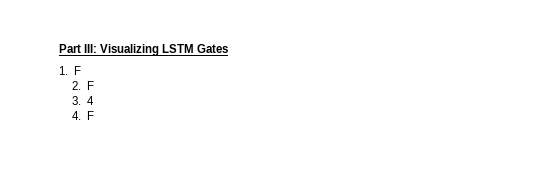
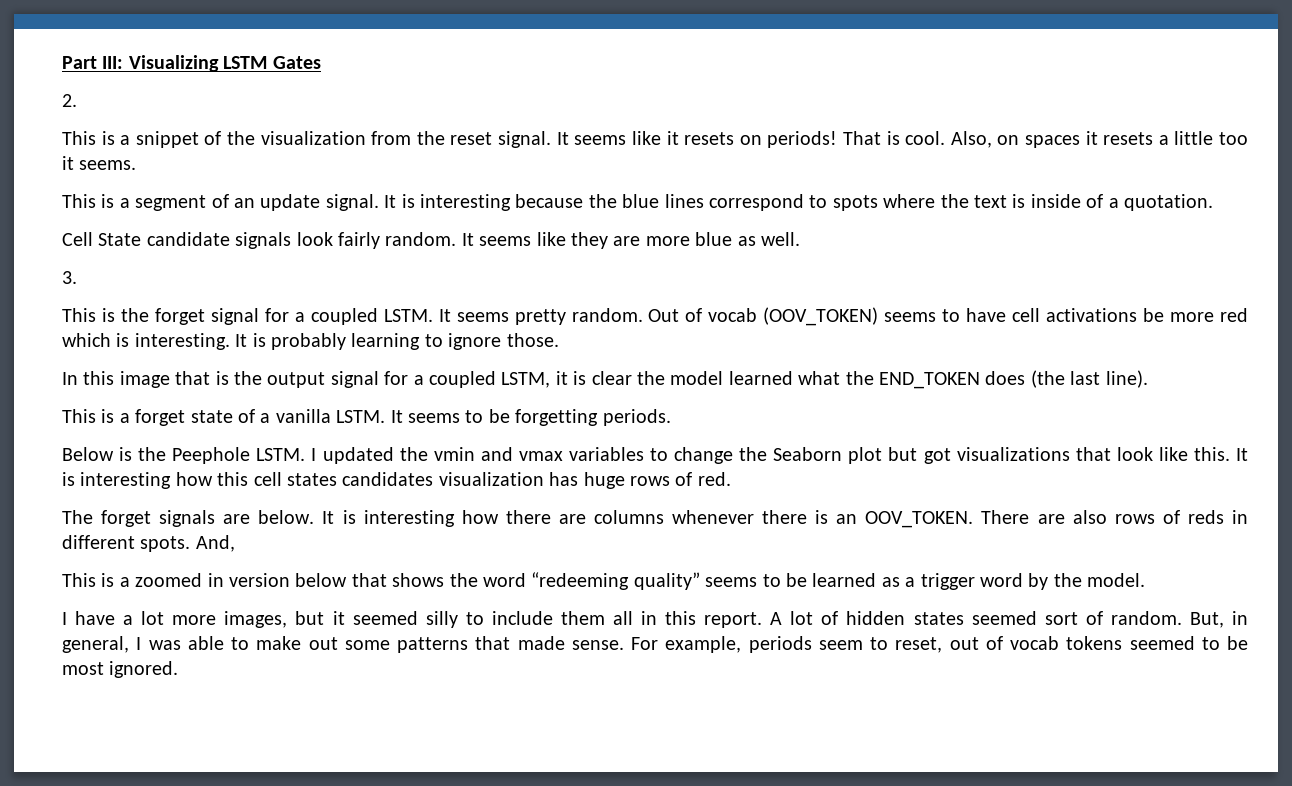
- 1. F
- 2. F
- 3. 4
- 4. F
+ 2.
+ This is a snippet of the visualization from the reset signal. It seems like it resets on periods! That is cool. Also, on spaces it resets a little too it seems.
+ This is a segment of an update signal. It is interesting because the blue lines correspond to spots where the text is inside of a quotation.
+ Cell State candidate signals look fairly random. It seems like they are more blue as well.
+ 3.
+ This is the forget signal for a coupled LSTM. It seems pretty random. Out of vocab (OOV_TOKEN) seems to have cell activations be more red which is interesting. It is probably learning to ignore those.
+ In this image that is the output signal for a coupled LSTM, it is clear the model learned what the END_TOKEN does (the last line).
+ This is a forget state of a vanilla LSTM. It seems to be forgetting periods.
+ Below is the Peephole LSTM. I updated the vmin and vmax variables to change the Seaborn plot but got visualizations that look like this. It is interesting how this cell states candidates visualization has huge rows of red.
+ The forget signals are below. It is interesting how there are columns whenever there is an OOV_TOKEN. There are also rows of reds in different spots. And,
+ This is a zoomed in version below that shows the word “redeeming quality” seems to be learned as a trigger word by the model.
+ I have a lot more images, but it seemed silly to include them all in this report. A lot of hidden states seemed sort of random. But, in general, I was able to make out some patterns that made sense. For example, periods seem to reset, out of vocab tokens seemed to be most ignored.

